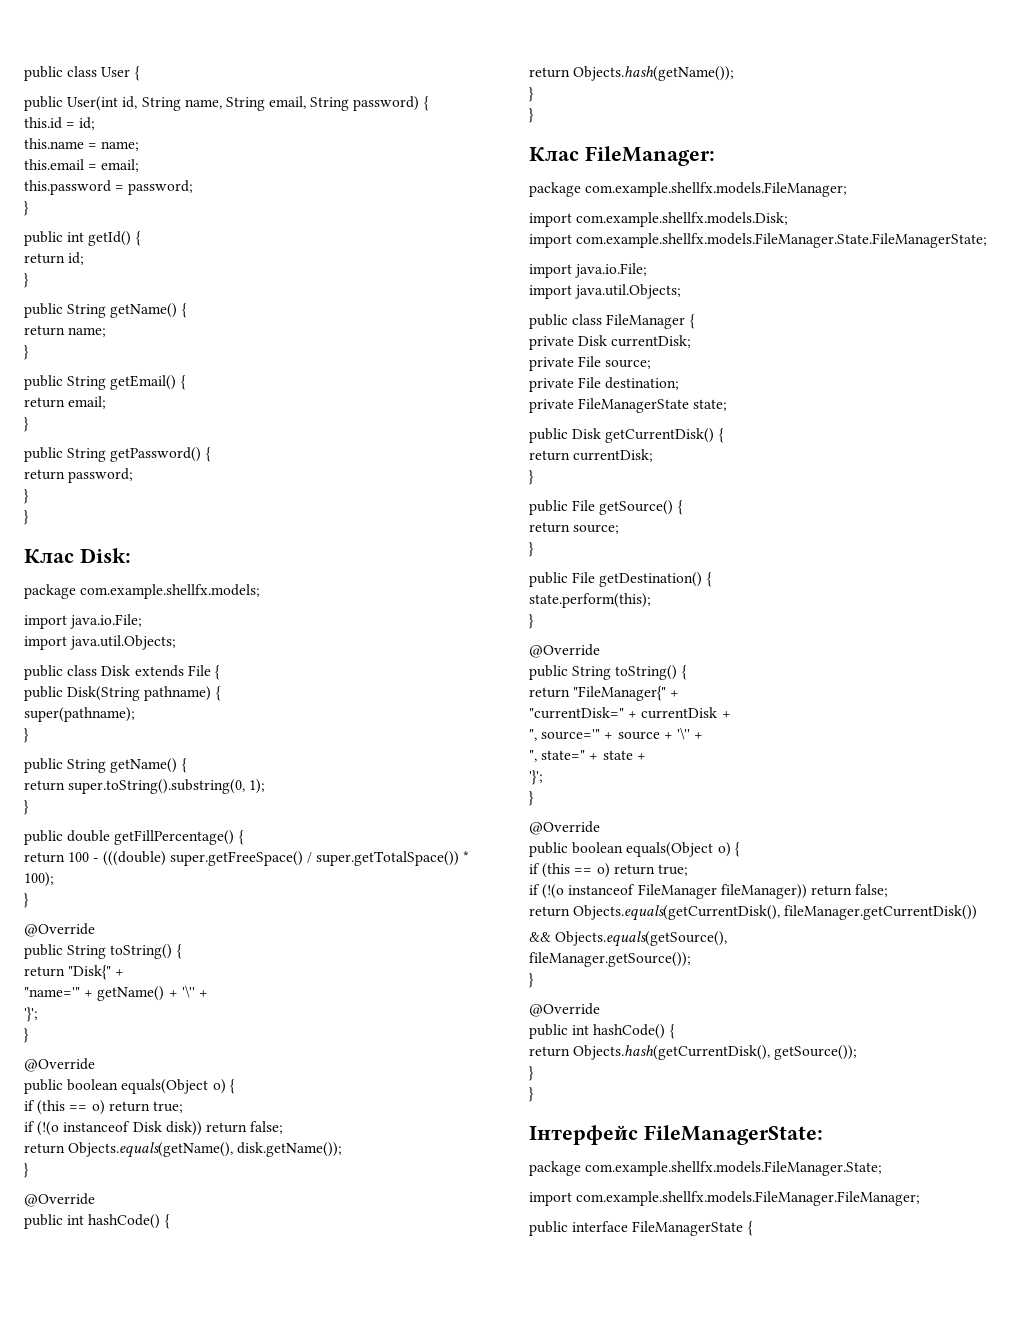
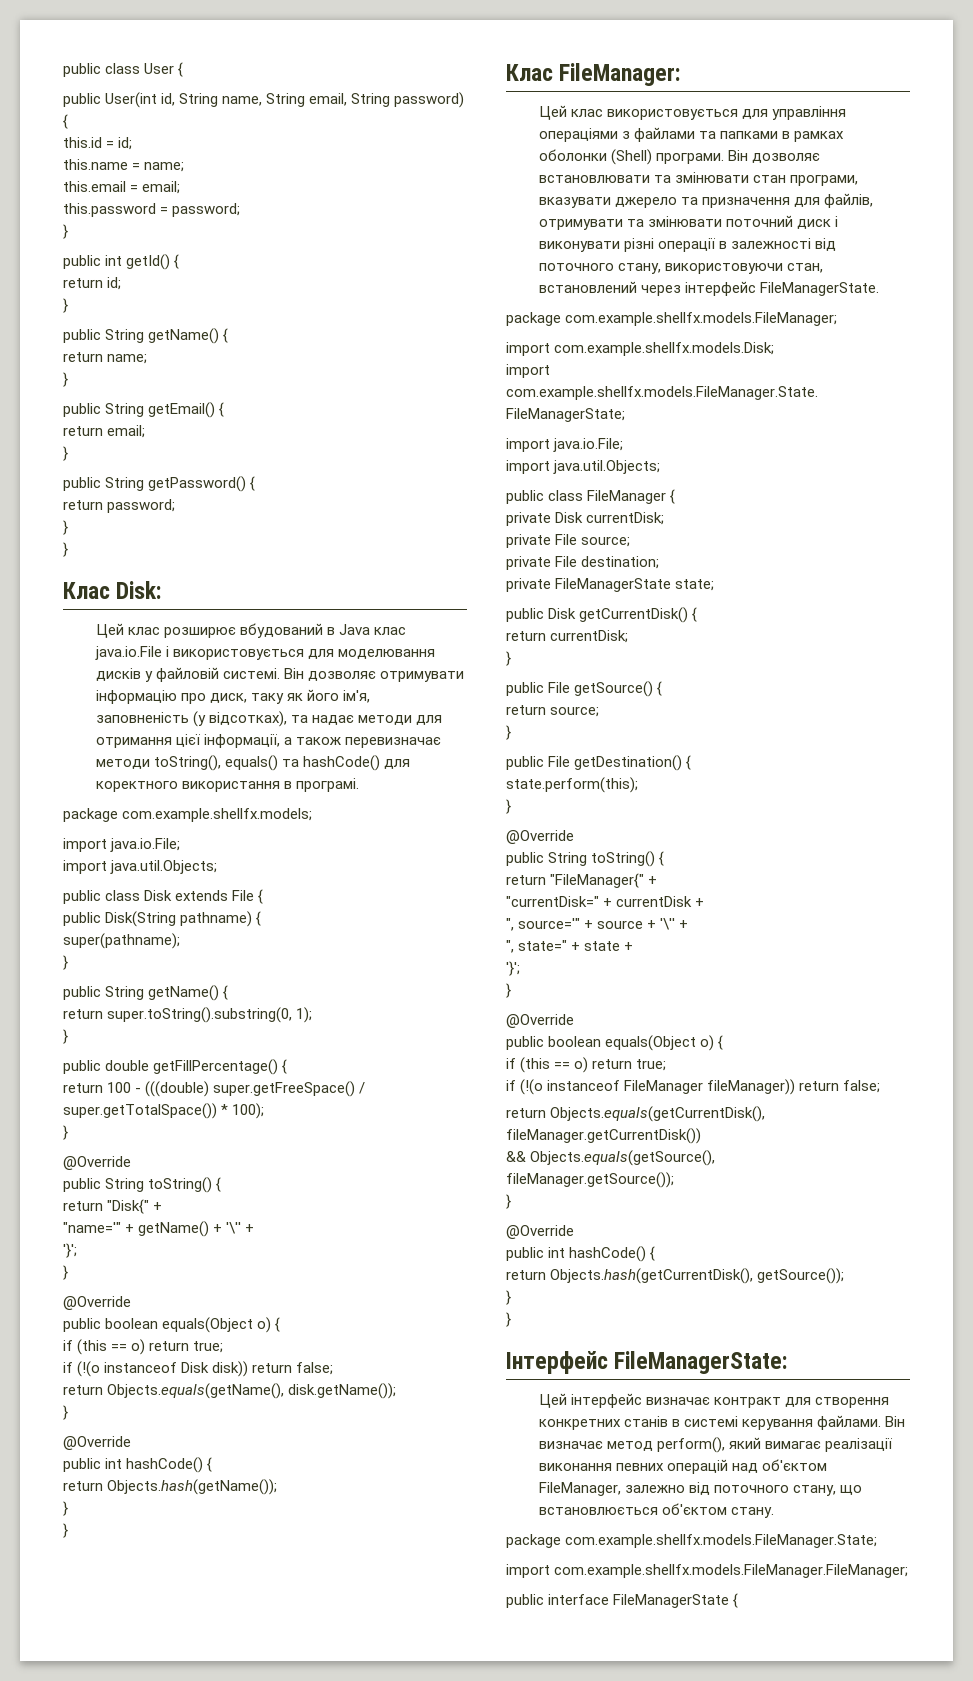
+ Цей клас розширює вбудований в Java клас java.io.File і використовується для моделювання дисків у файловій системі. Він дозволяє отримувати інформацію про диск, таку як його ім'я, заповненість (у відсотках), та надає методи для отримання цієї інформації, а також перевизначає методи toString(), equals() та hashCode() для коректного використання в програмі.
+ Цей клас використовується для управління операціями з файлами та папками в рамках оболонки (Shell) програми. Він дозволяє встановлювати та змінювати стан програми, вказувати джерело та призначення для файлів, отримувати та змінювати поточний диск і виконувати різні операції в залежності від поточного стану, використовуючи стан, встановлений через інтерфейс FileManagerState.
+ Цей інтерфейс визначає контракт для створення конкретних станів в системі керування файлами. Він визначає метод perform(), який вимагає реалізації виконання певних операцій над об'єктом FileManager, залежно від поточного стану, що встановлюється об'єктом стану.

